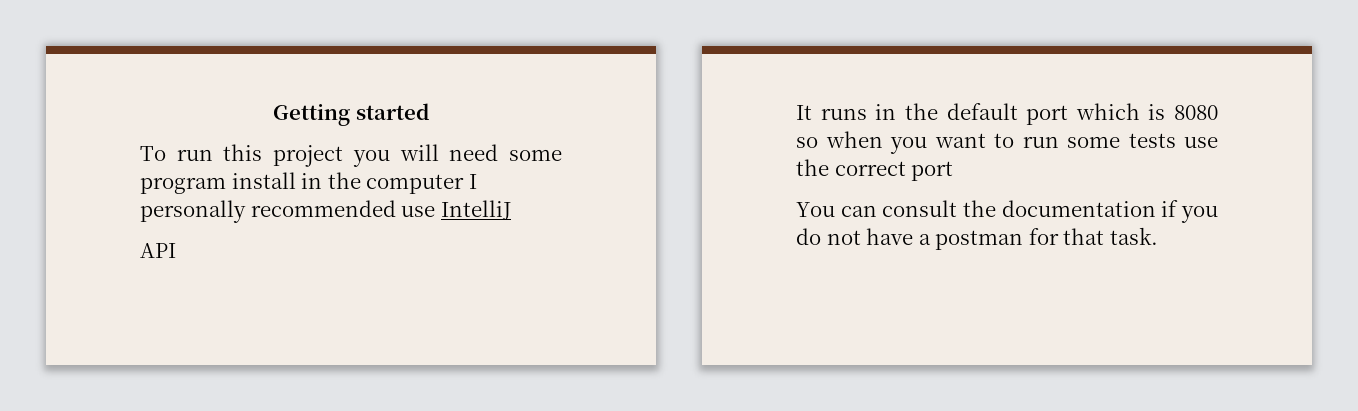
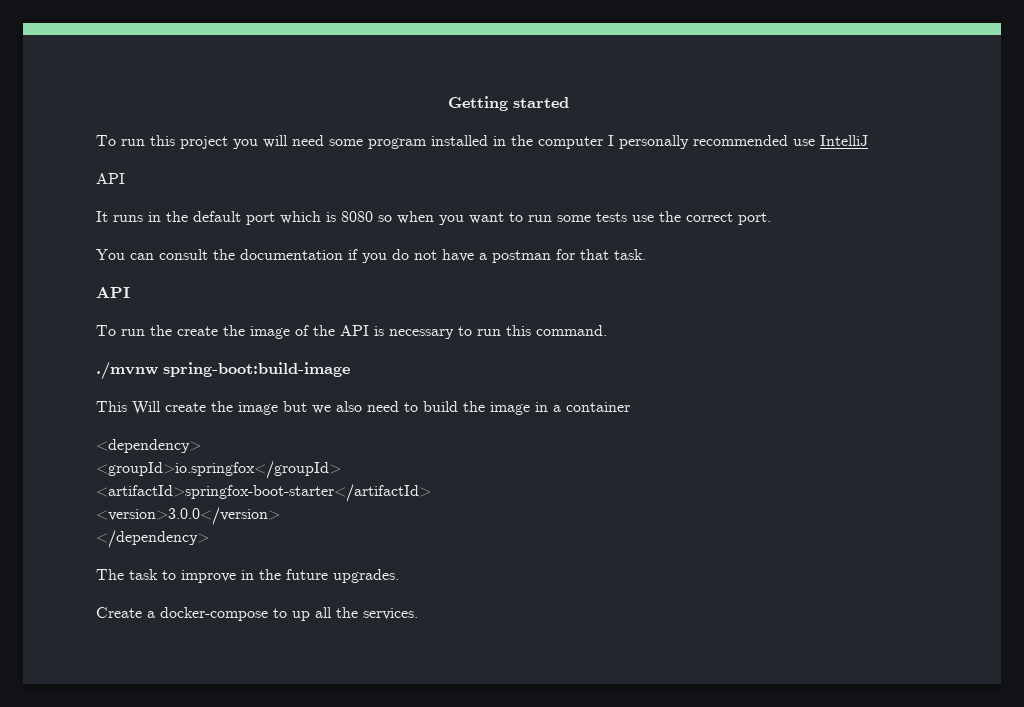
- To run this project you will need some program install in the computer I personally recommended use IntelliJ
+ To run this project you will need some program installed in the computer I personally recommended use IntelliJ
- It runs in the default port which is 8080 so when you want to run some tests use the correct port
+ It runs in the default port which is 8080 so when you want to run some tests use the correct port.
  You can consult the documentation if you do not have a postman for that task.
+ API
+ To run the create the image of the API is necessary to run this command.
+ ./mvnw spring-boot:build-image
+ This Will create the image but we also need to build the image in a container
+ <dependency>
+ <groupId>io.springfox</groupId>
+ <artifactId>springfox-boot-starter</artifactId>
+ <version>3.0.0</version>
+ </dependency>
+ The task to improve in the future upgrades.
+ Create a docker-compose to up all the services.

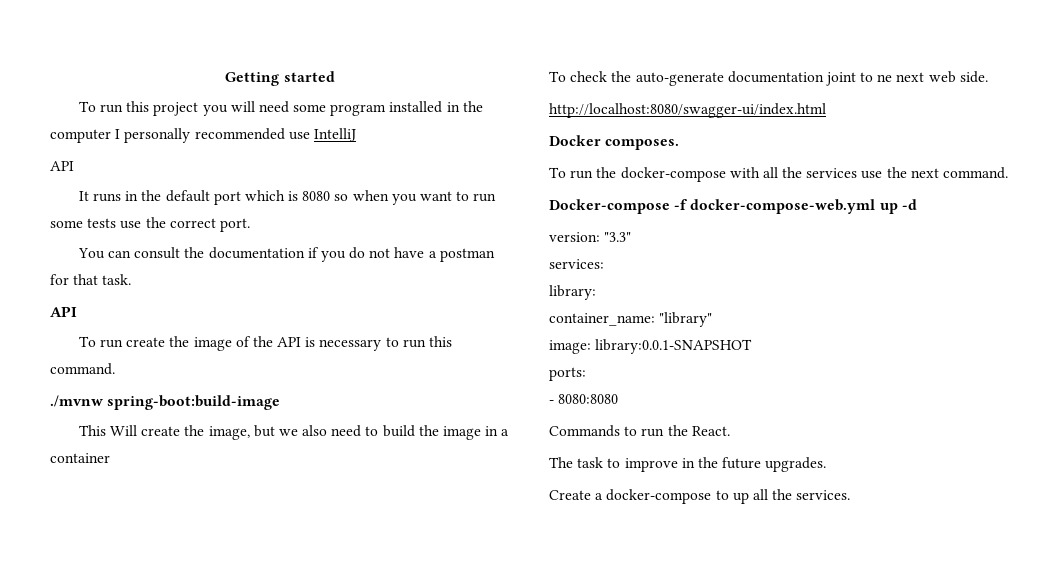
- To run the create the image of the API is necessary to run this command.
+ To run create the image of the API is necessary to run this command.
- This Will create the image but we also need to build the image in a container
+ This Will create the image, but we also need to build the image in a container
- <dependency>
- <groupId>io.springfox</groupId>
- <artifactId>springfox-boot-starter</artifactId>
- <version>3.0.0</version>
- </dependency>
+ To check the auto-generate documentation joint to ne next web side.
+ http://localhost:8080/swagger-ui/index.html
+ Docker composes.
+ To run the docker-compose with all the services use the next command.
+ Docker-compose -f docker-compose-web.yml up -d
+ version: "3.3"
+ services:
+ library:
+ container_name: "library"
+ image: library:0.0.1-SNAPSHOT
+ ports:
+ - 8080:8080
+ Commands to run the React.

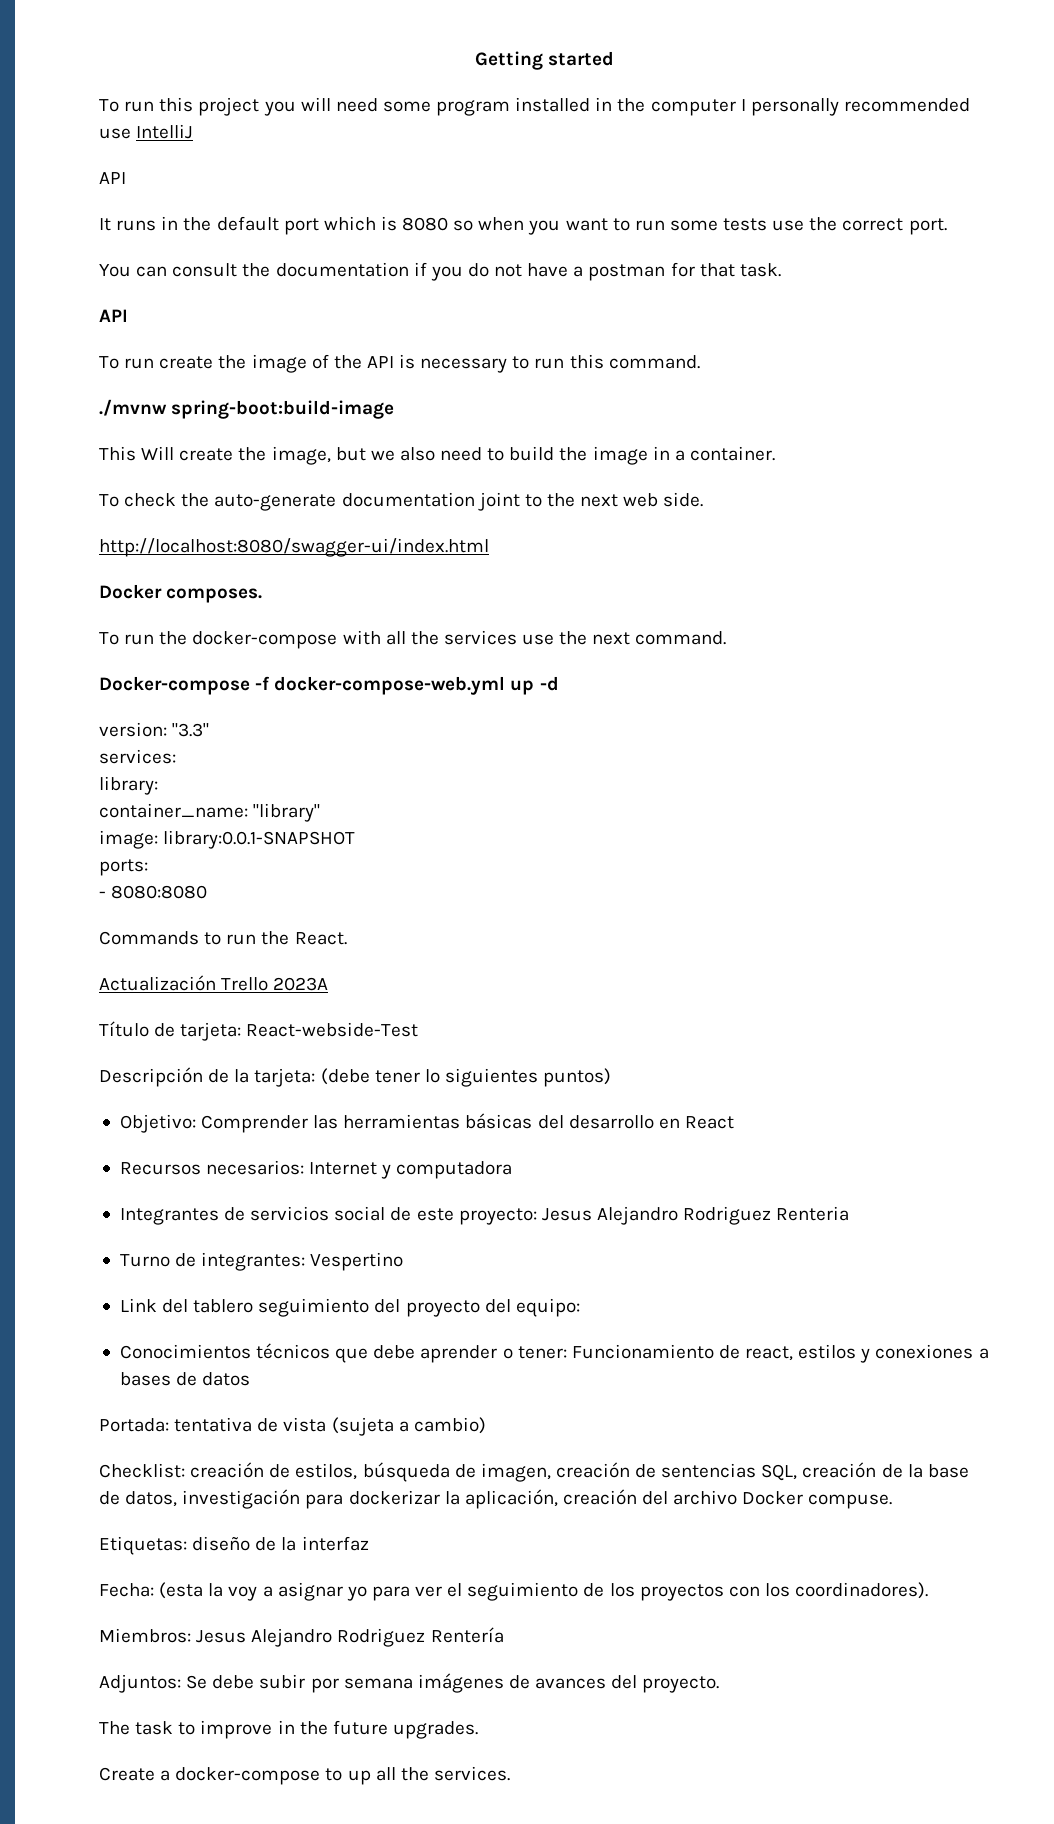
- This Will create the image, but we also need to build the image in a container
+ This Will create the image, but we also need to build the image in a container.
- To check the auto-generate documentation joint to ne next web side.
+ To check the auto-generate documentation joint to the next web side.
+ Actualización Trello 2023A
+ Título de tarjeta: React-webside-Test
+ Descripción de la tarjeta: (debe tener lo siguientes puntos)
+ Objetivo: Comprender las herramientas básicas del desarrollo en React
+ Recursos necesarios: Internet y computadora
+ Integrantes de servicios social de este proyecto: Jesus Alejandro Rodriguez Renteria
+ Turno de integrantes: Vespertino
+ Link del tablero seguimiento del proyecto del equipo:
+ Conocimientos técnicos que debe aprender o tener: Funcionamiento de react, estilos y conexiones a bases de datos
+ Portada: tentativa de vista (sujeta a cambio)
+ Checklist: creación de estilos, búsqueda de imagen, creación de sentencias SQL, creación de la base de datos, investigación para dockerizar la aplicación, creación del archivo Docker compuse.
+ Etiquetas: diseño de la interfaz
+ Fecha: (esta la voy a asignar yo para ver el seguimiento de los proyectos con los coordinadores).
+ Miembros: Jesus Alejandro Rodriguez Rentería
+ Adjuntos: Se debe subir por semana imágenes de avances del proyecto.

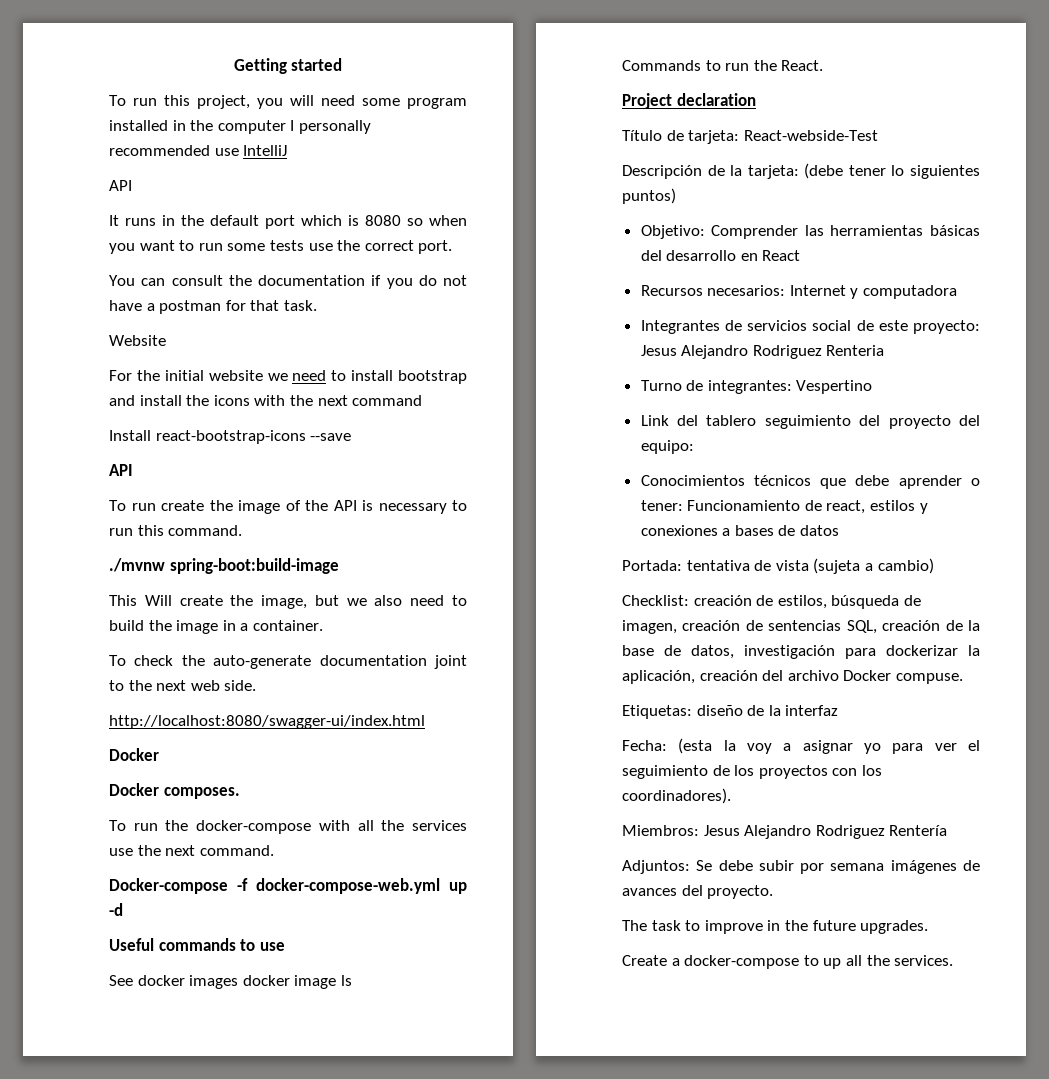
- To run this project you will need some program installed in the computer I personally recommended use IntelliJ
+ To run this project, you will need some program installed in the computer I personally recommended use IntelliJ
+ Website
+ For the initial website we need to install bootstrap and install the icons with the next command
+ Install react-bootstrap-icons --save
  http://localhost:8080/swagger-ui/index.html
+ Docker
- version: "3.3"
- services:
- library:
- container_name: "library"
- image: library:0.0.1-SNAPSHOT
- ports:
- - 8080:8080
+ Useful commands to use
+ See docker images docker image ls
- Actualización Trello 2023A
+ Project declaration

